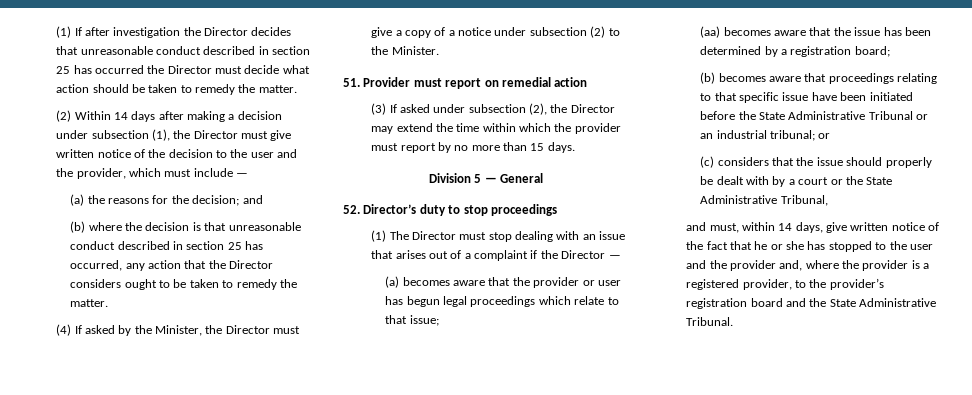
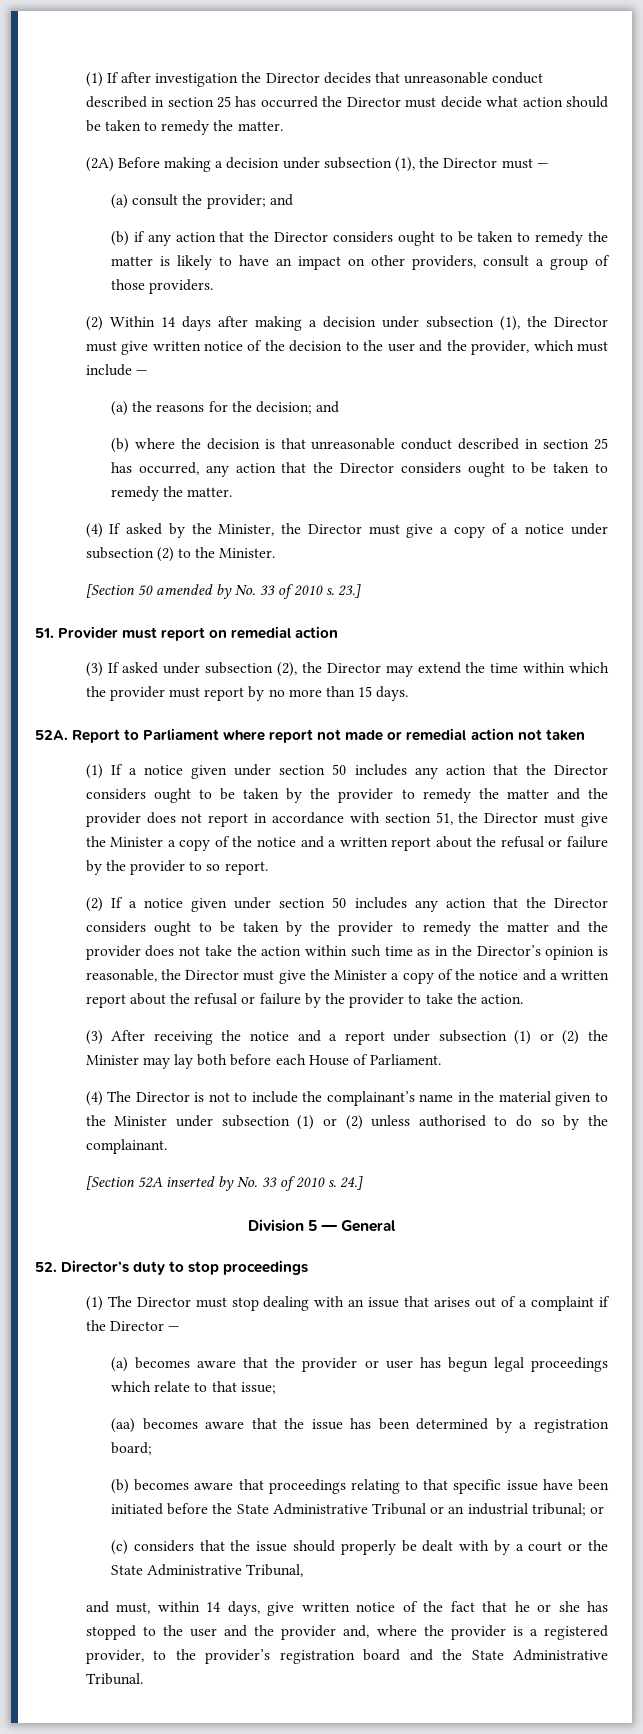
+ (2A) Before making a decision under subsection (1), the Director must —
+ (a) consult the provider; and
+ (b) if any action that the Director considers ought to be taken to remedy the matter is likely to have an impact on other providers, consult a group of those providers.
+ [Section 50 amended by No. 33 of 2010 s. 23.]
+ 52A. Report to Parliament where report not made or remedial action not taken
+ (1) If a notice given under section 50 includes any action that the Director considers ought to be taken by the provider to remedy the matter and the provider does not report in accordance with section 51, the Director must give the Minister a copy of the notice and a written report about the refusal or failure by the provider to so report.
+ (2) If a notice given under section 50 includes any action that the Director considers ought to be taken by the provider to remedy the matter and the provider does not take the action within such time as in the Director’s opinion is reasonable, the Director must give the Minister a copy of the notice and a written report about the refusal or failure by the provider to take the action.
+ (3) After receiving the notice and a report under subsection (1) or (2) the Minister may lay both before each House of Parliament.
+ (4) The Director is not to include the complainant’s name in the material given to the Minister under subsection (1) or (2) unless authorised to do so by the complainant.
+ [Section 52A inserted by No. 33 of 2010 s. 24.]

